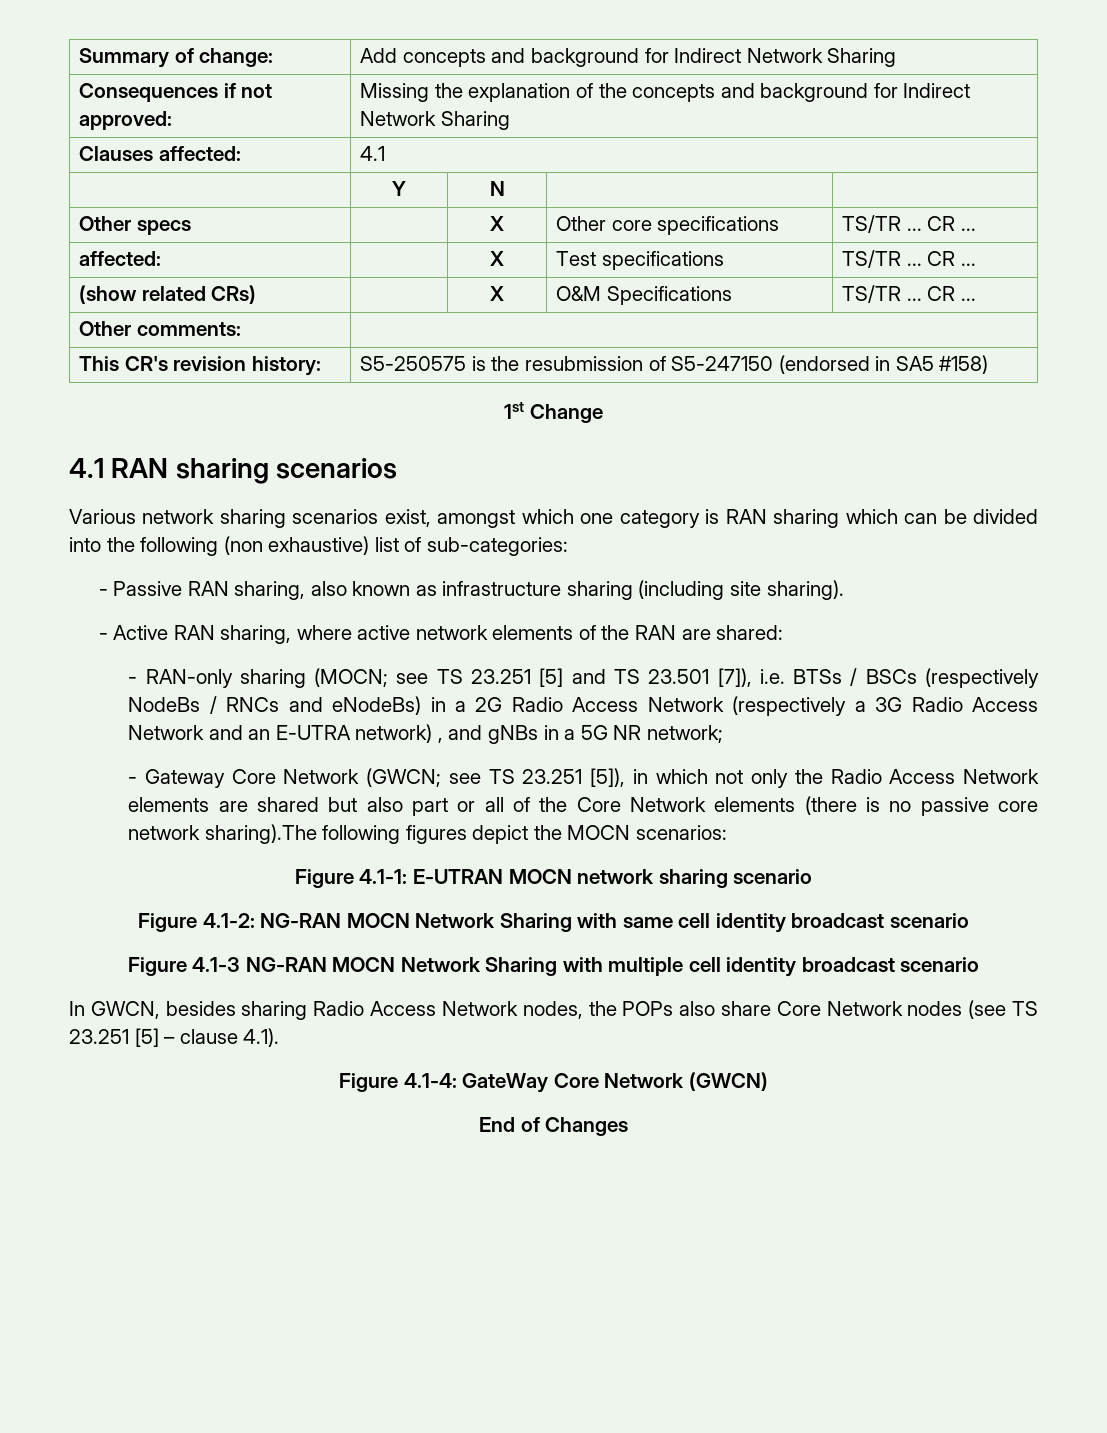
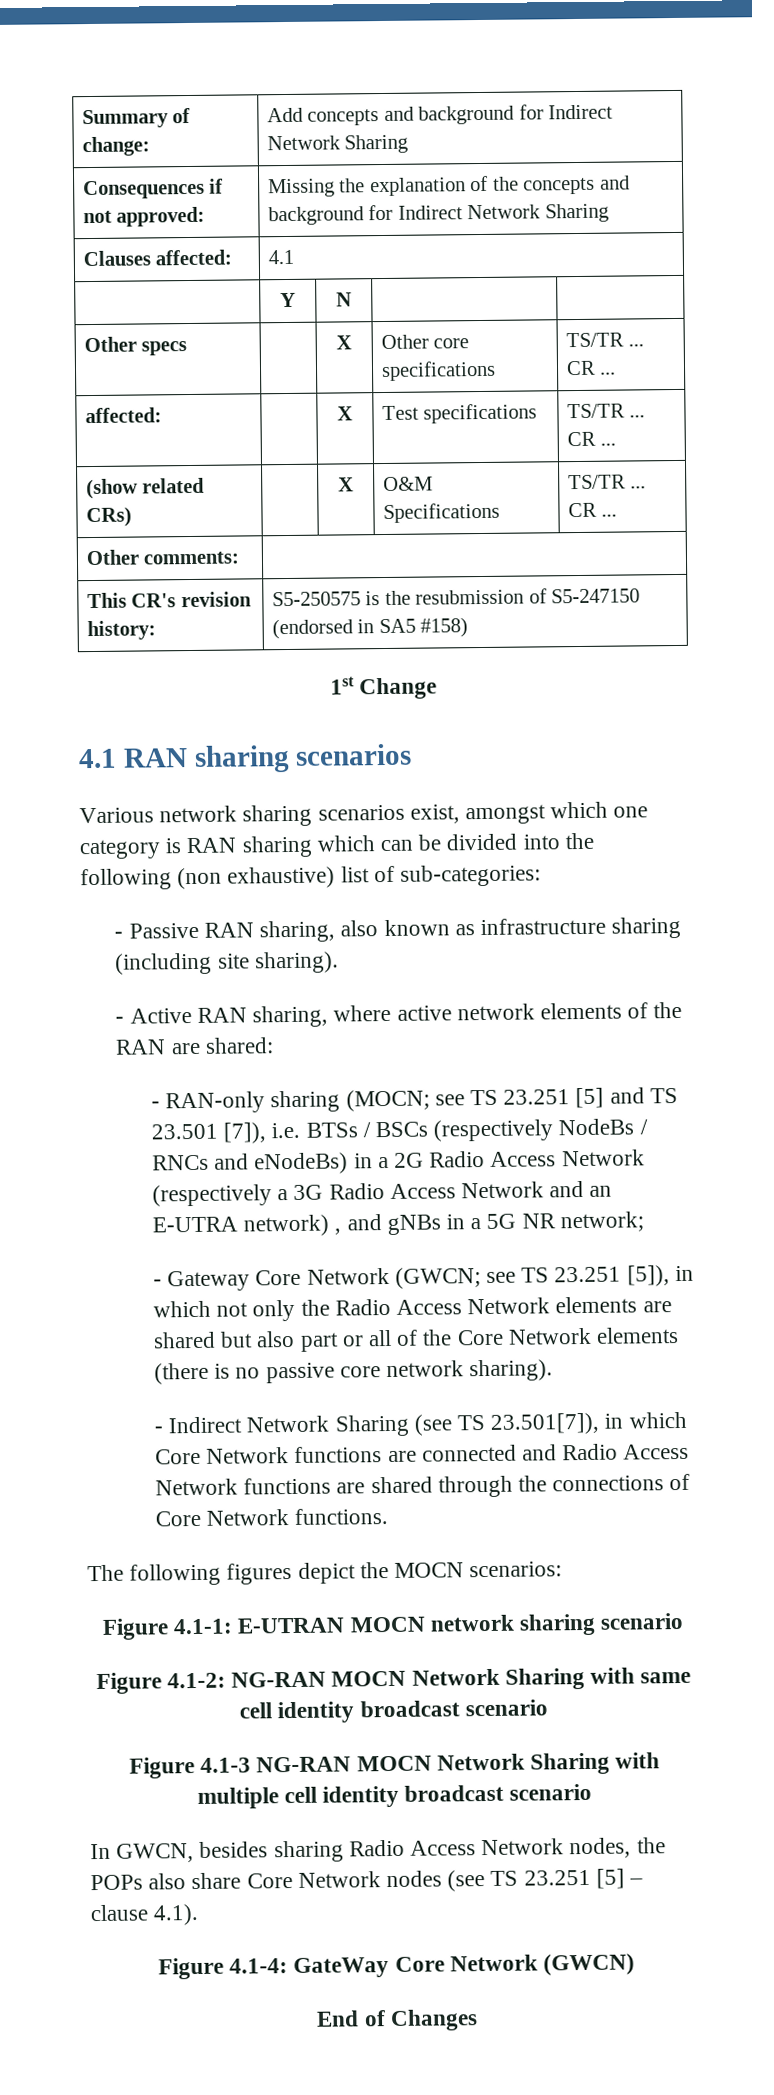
- - Gateway Core Network (GWCN; see TS 23.251 [5]), in which not only the Radio Access Network elements are shared but also part or all of the Core Network elements (there is no passive core network sharing).The following figures depict the MOCN scenarios:
+ - Gateway Core Network (GWCN; see TS 23.251 [5]), in which not only the Radio Access Network elements are shared but also part or all of the Core Network elements (there is no passive core network sharing).
+ - Indirect Network Sharing (see TS 23.501[7]), in which Core Network functions are connected and Radio Access Network functions are shared through the connections of Core Network functions.
+ The following figures depict the MOCN scenarios:

